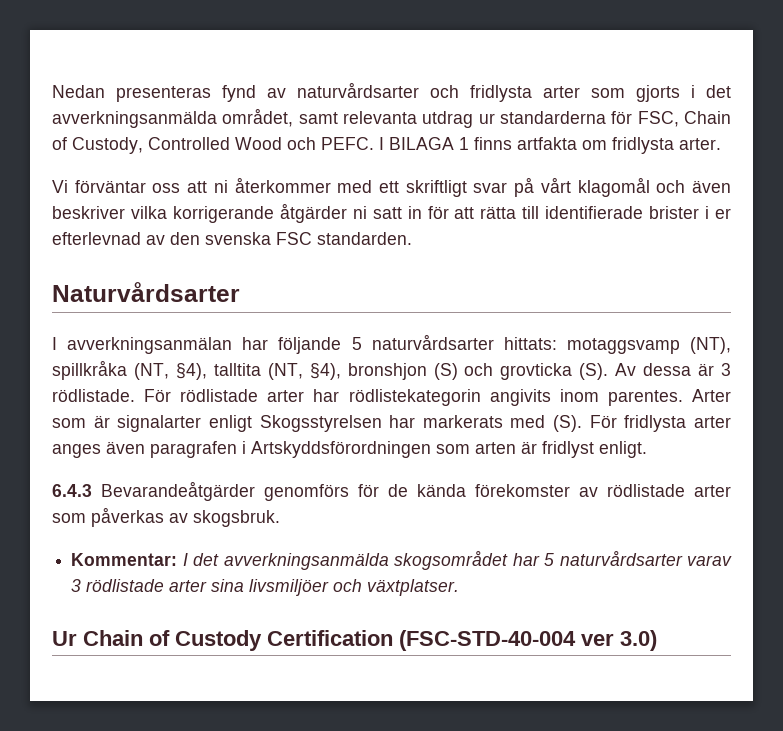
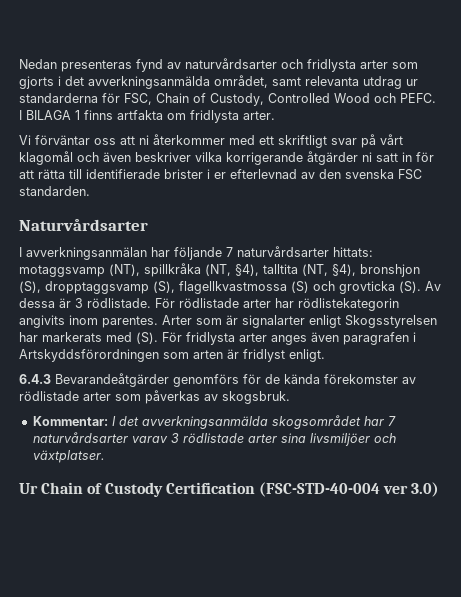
- I avverkningsanmälan har följande 5 naturvårdsarter hittats: motaggsvamp (NT), spillkråka (NT, §4), talltita (NT, §4), bronshjon (S) och grovticka (S). Av dessa är 3 rödlistade.
+ I avverkningsanmälan har följande 7 naturvårdsarter hittats: motaggsvamp (NT), spillkråka (NT, §4), talltita (NT, §4), bronshjon (S), dropptaggsvamp (S), flagellkvastmossa (S) och grovticka (S). Av dessa är 3 rödlistade.
- Kommentar: I det avverkningsanmälda skogsområdet har 5 naturvårdsarter varav 3 rödlistade arter sina livsmiljöer och växtplatser.
+ Kommentar: I det avverkningsanmälda skogsområdet har 7 naturvårdsarter varav 3 rödlistade arter sina livsmiljöer och växtplatser.

